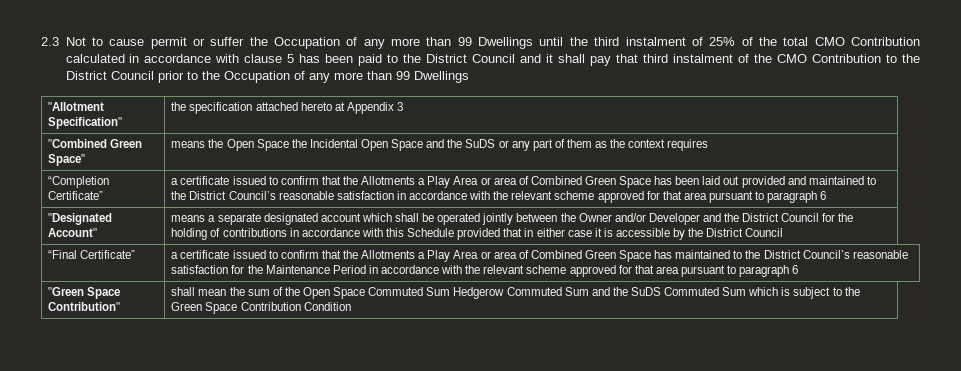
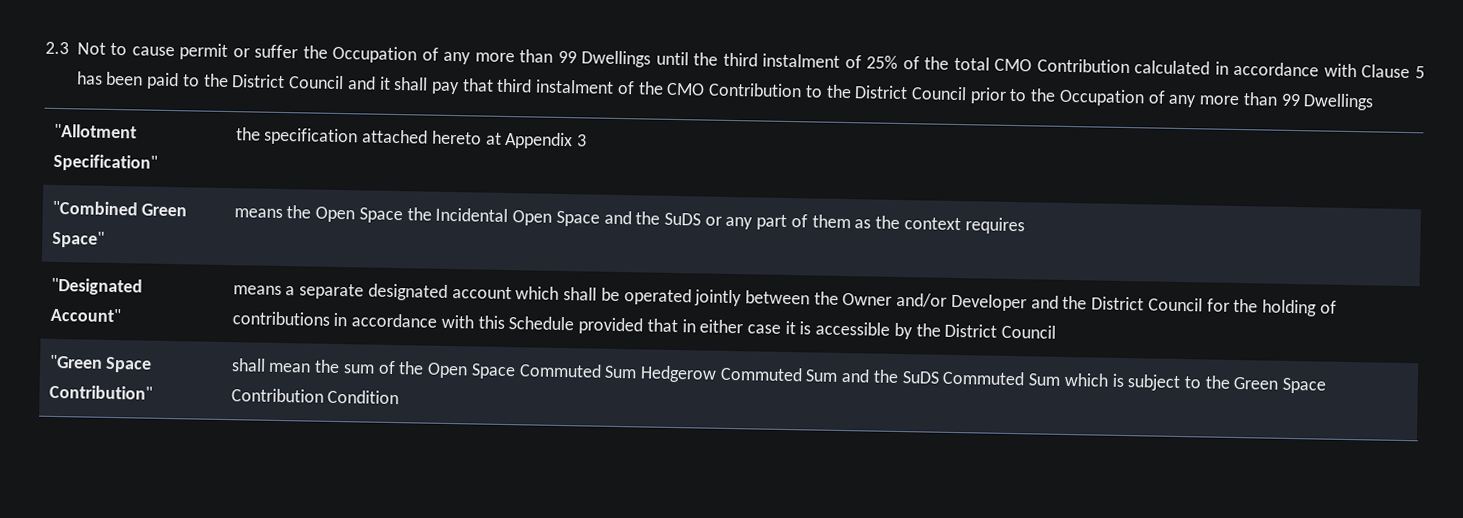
- 2.3 Not to cause permit or suffer the Occupation of any more than 99 Dwellings until the third instalment of 25% of the total CMO Contribution calculated in accordance with clause 5 has been paid to the District Council and it shall pay that third instalment of the CMO Contribution to the District Council prior to the Occupation of any more than 99 Dwellings
+ 2.3 Not to cause permit or suffer the Occupation of any more than 99 Dwellings until the third instalment of 25% of the total CMO Contribution calculated in accordance with Clause 5 has been paid to the District Council and it shall pay that third instalment of the CMO Contribution to the District Council prior to the Occupation of any more than 99 Dwellings
- “Completion Certificate” | a certificate issued to confirm that the Allotments a Play Area or area of Combined Green Space has been laid out provided and maintained to the District Council’s reasonable satisfaction in accordance with the relevant scheme approved for that area pursuant to paragraph 6
- “Final Certificate” | a certificate issued to confirm that the Allotments a Play Area or area of Combined Green Space has maintained to the District Council’s reasonable satisfaction for the Maintenance Period in accordance with the relevant scheme approved for that area pursuant to paragraph 6

